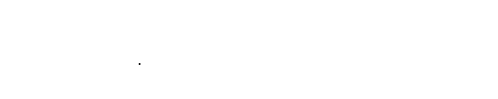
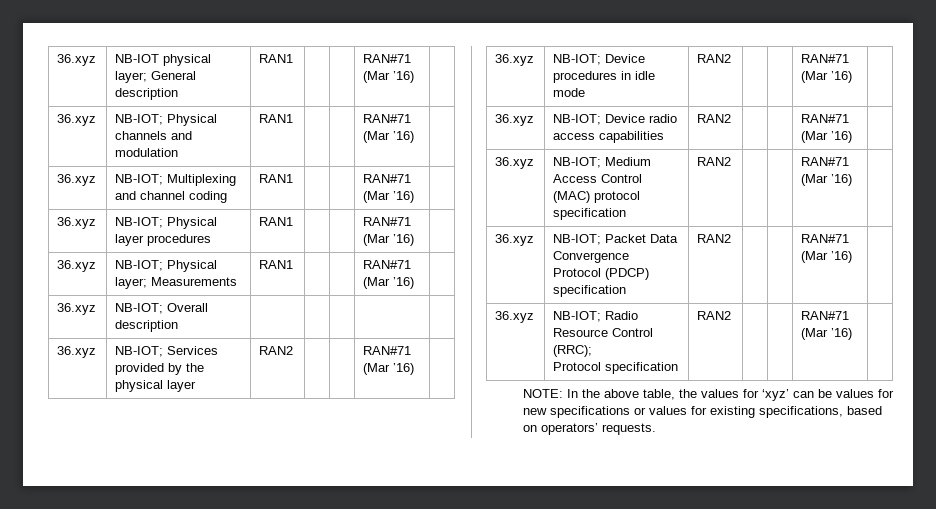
- .
+ 36.xyz | NB-IOT physical layer; General description | RAN1 | | | RAN#71 (Mar ’16) |
+ 36.xyz | NB-IOT; Physical channels and modulation | RAN1 | | | RAN#71 (Mar ’16) |
+ 36.xyz | NB-IOT; Multiplexing and channel coding | RAN1 | | | RAN#71 (Mar ’16) |
+ 36.xyz | NB-IOT; Physical layer procedures | RAN1 | | | RAN#71 (Mar ’16) |
+ 36.xyz | NB-IOT; Physical layer; Measurements | RAN1 | | | RAN#71 (Mar ’16) |
+ 36.xyz | NB-IOT; Overall description | | | | |
+ 36.xyz | NB-IOT; Services provided by the physical layer | RAN2 | | | RAN#71 (Mar ’16) |
+ 36.xyz | NB-IOT; Device procedures in idle mode | RAN2 | | | RAN#71 (Mar ’16) |
+ 36.xyz | NB-IOT; Device radio access capabilities | RAN2 | | | RAN#71 (Mar ’16) |
+ 36.xyz | NB-IOT; Medium Access Control (MAC) protocol specification | RAN2 | | | RAN#71 (Mar ’16) |
+ 36.xyz | NB-IOT; Packet Data Convergence Protocol (PDCP) specification | RAN2 | | | RAN#71 (Mar ’16) |
+ 36.xyz | NB-IOT; Radio Resource Control (RRC);
+ Protocol specification | RAN2 | | | RAN#71 (Mar ’16) |
+ NOTE: In the above table, the values for ‘xyz’ can be values for new specifications or values for existing specifications, based on operators’ requests.

